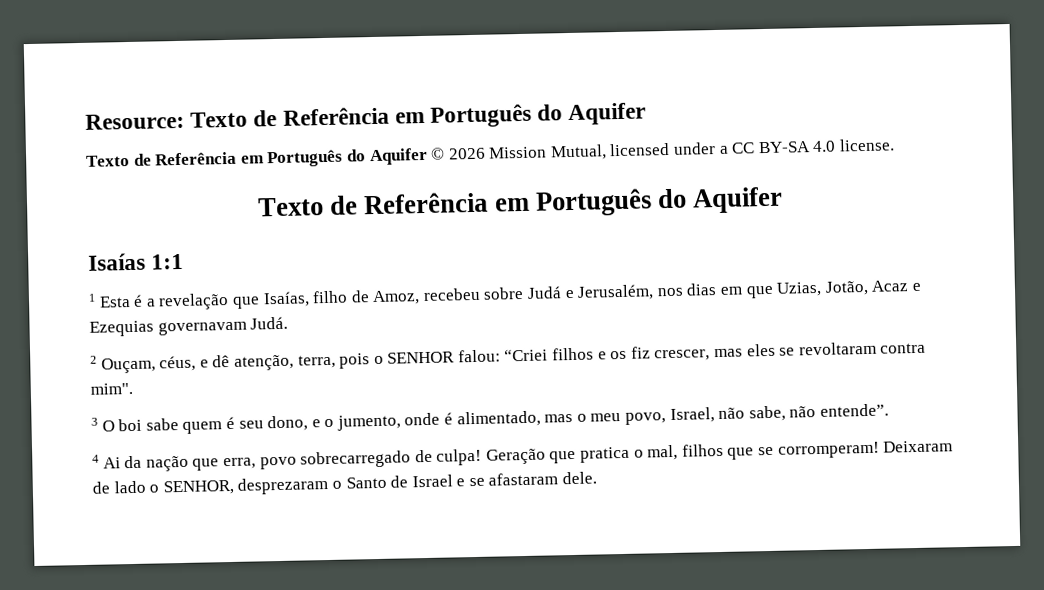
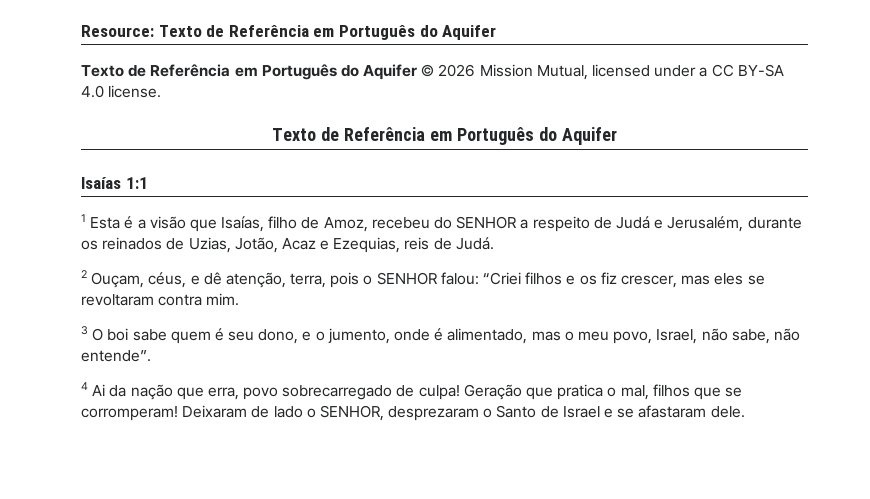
- 1 Esta é a revelação que Isaías, filho de Amoz, recebeu sobre Judá e Jerusalém, nos dias em que Uzias, Jotão, Acaz e Ezequias governavam Judá.
+ 1 Esta é a visão que Isaías, filho de Amoz, recebeu do SENHOR a respeito de Judá e Jerusalém, durante os reinados de Uzias, Jotão, Acaz e Ezequias, reis de Judá.
- 2 Ouçam, céus, e dê atenção, terra, pois o SENHOR falou: “Criei filhos e os fiz crescer, mas eles se revoltaram contra mim".
+ 2 Ouçam, céus, e dê atenção, terra, pois o SENHOR falou: “Criei filhos e os fiz crescer, mas eles se revoltaram contra mim.

